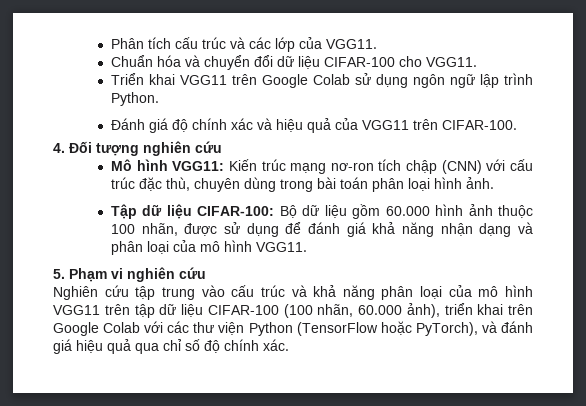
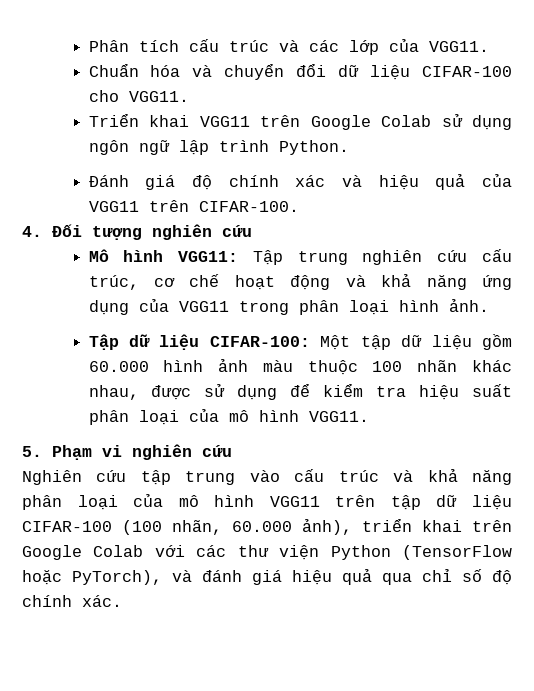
- Mô hình VGG11: Kiến trúc mạng nơ-ron tích chập (CNN) với cấu trúc đặc thù, chuyên dùng trong bài toán phân loại hình ảnh.
+ Mô hình VGG11: Tập trung nghiên cứu cấu trúc, cơ chế hoạt động và khả năng ứng dụng của VGG11 trong phân loại hình ảnh.
- Tập dữ liệu CIFAR-100: Bộ dữ liệu gồm 60.000 hình ảnh thuộc 100 nhãn, được sử dụng để đánh giá khả năng nhận dạng và phân loại của mô hình VGG11.
+ Tập dữ liệu CIFAR-100: Một tập dữ liệu gồm 60.000 hình ảnh màu thuộc 100 nhãn khác nhau, được sử dụng để kiểm tra hiệu suất phân loại của mô hình VGG11.

